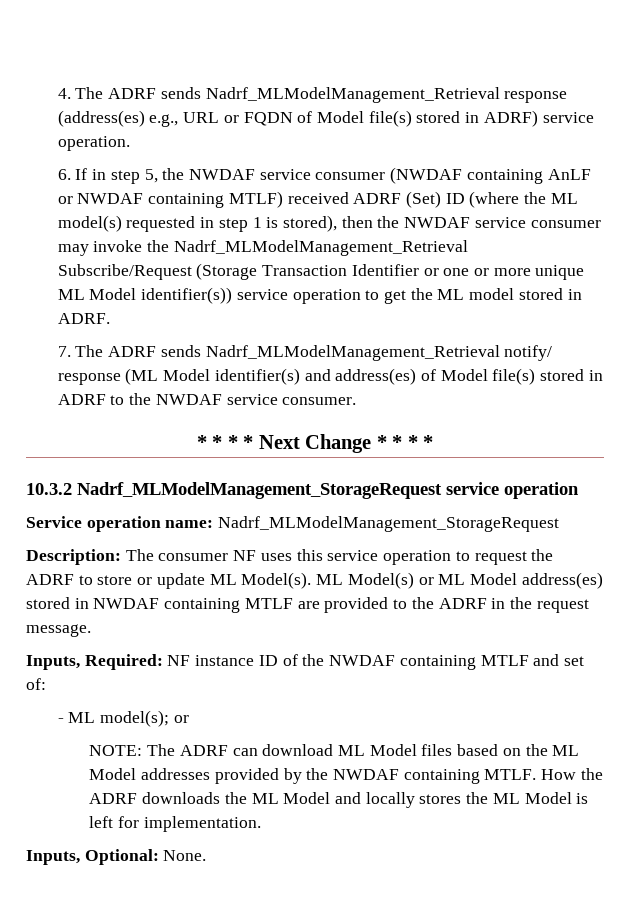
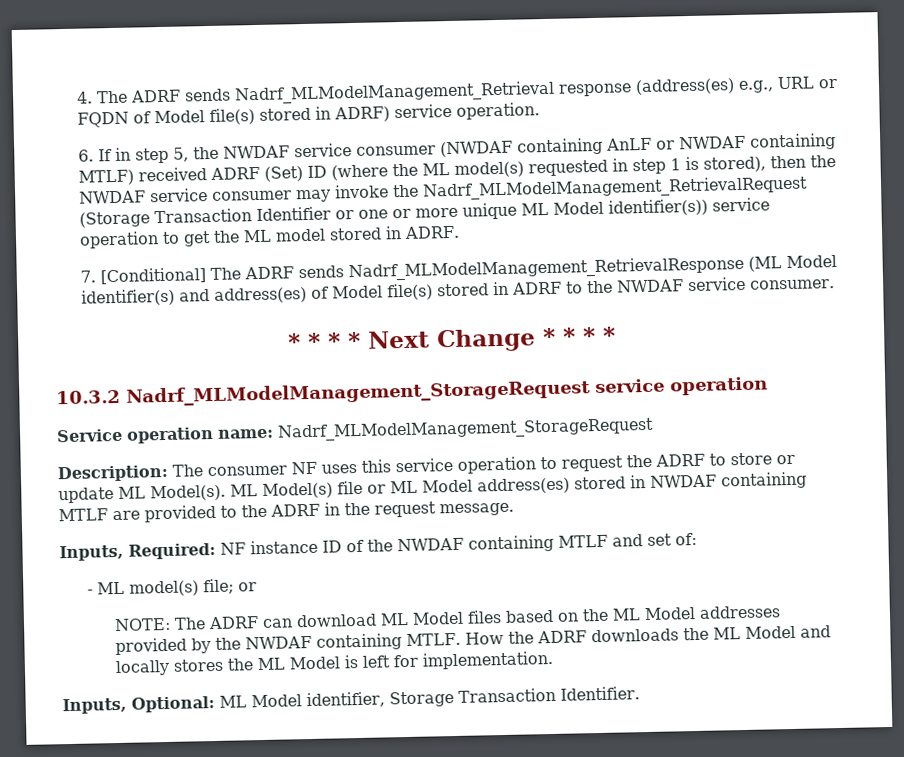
- 6. If in step 5, the NWDAF service consumer (NWDAF containing AnLF or NWDAF containing MTLF) received ADRF (Set) ID (where the ML model(s) requested in step 1 is stored), then the NWDAF service consumer may invoke the Nadrf_MLModelManagement_Retrieval Subscribe/Request (Storage Transaction Identifier or one or more unique ML Model identifier(s)) service operation to get the ML model stored in ADRF.
+ 6. If in step 5, the NWDAF service consumer (NWDAF containing AnLF or NWDAF containing MTLF) received ADRF (Set) ID (where the ML model(s) requested in step 1 is stored), then the NWDAF service consumer may invoke the Nadrf_MLModelManagement_RetrievalRequest (Storage Transaction Identifier or one or more unique ML Model identifier(s)) service operation to get the ML model stored in ADRF.
- 7. The ADRF sends Nadrf_MLModelManagement_Retrieval notify/ response (ML Model identifier(s) and address(es) of Model file(s) stored in ADRF to the NWDAF service consumer.
+ 7. [Conditional] The ADRF sends Nadrf_MLModelManagement_RetrievalResponse (ML Model identifier(s) and address(es) of Model file(s) stored in ADRF to the NWDAF service consumer.
- ML Model(s) or ML Model address(es) stored in NWDAF containing MTLF are provided to the ADRF in the request message.
+ ML Model(s) file or ML Model address(es) stored in NWDAF containing MTLF are provided to the ADRF in the request message.
- - ML model(s); or
+ - ML model(s) file; or
- Inputs, Optional: None.
+ Inputs, Optional: ML Model identifier, Storage Transaction Identifier.

